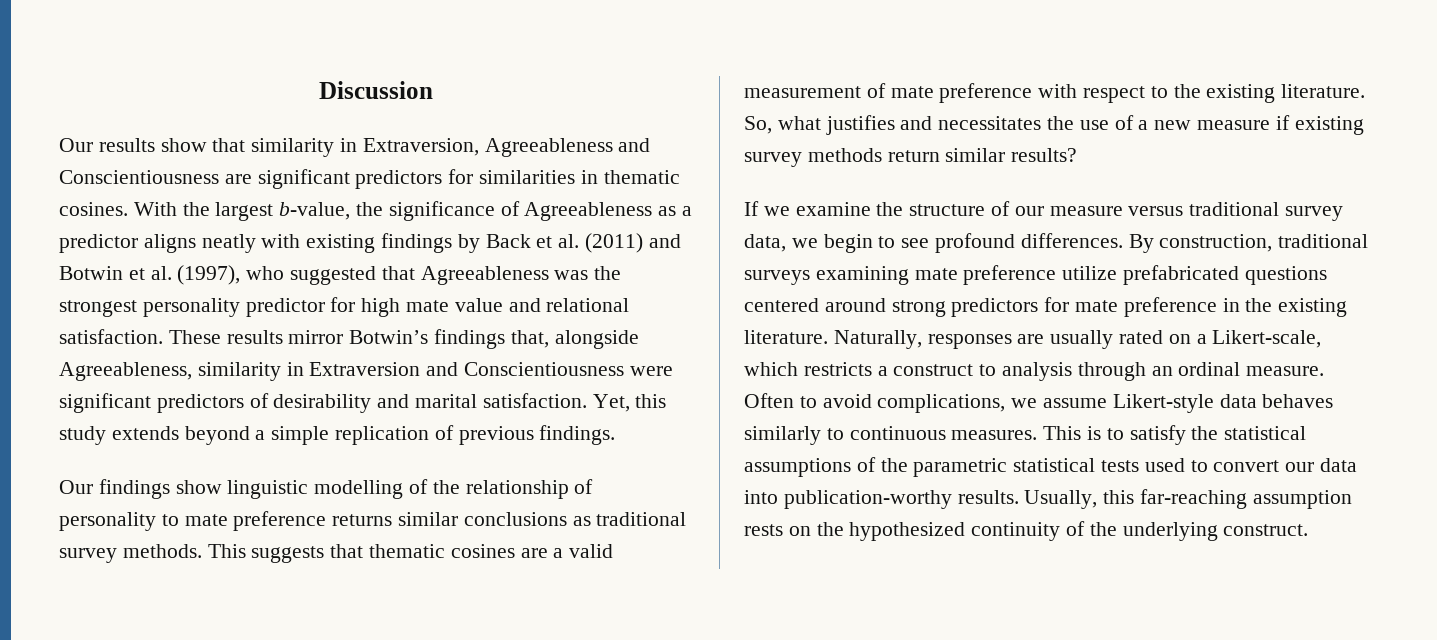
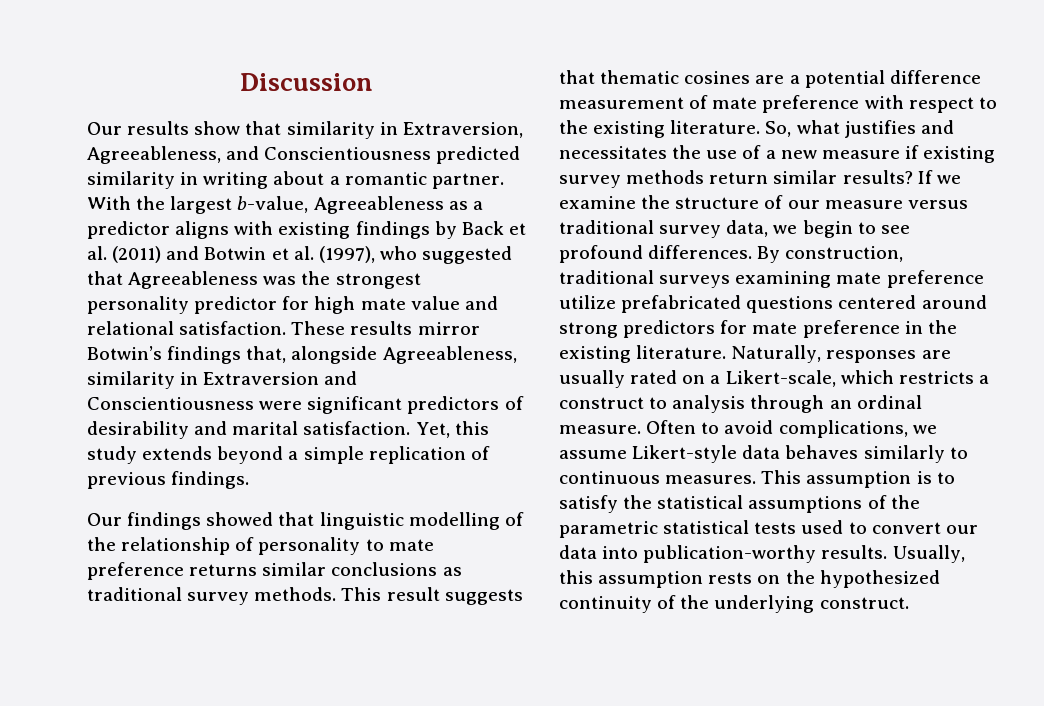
- Our results show that similarity in Extraversion, Agreeableness and Conscientiousness are significant predictors for similarities in thematic cosines.
+ Our results show that similarity in Extraversion, Agreeableness, and Conscientiousness predicted similarity in writing about a romantic partner.
- With the largest b-value, the significance of Agreeableness as a predictor aligns neatly with existing findings by Back et al. (2011) and Botwin et al. (1997), who suggested that Agreeableness was the strongest personality predictor for high mate value and relational satisfaction.
+ With the largest b-value, Agreeableness as a predictor aligns with existing findings by Back et al. (2011) and Botwin et al. (1997), who suggested that Agreeableness was the strongest personality predictor for high mate value and relational satisfaction.
- Our findings show linguistic modelling of the relationship of personality to mate preference returns similar conclusions as traditional survey methods.
+ Our findings showed that linguistic modelling of the relationship of personality to mate preference returns similar conclusions as traditional survey methods.
- This suggests that thematic cosines are a valid measurement of mate preference with respect to the existing literature.
+ This result suggests that thematic cosines are a potential difference measurement of mate preference with respect to the existing literature.
- So, what justifies and necessitates the use of a new measure if existing survey methods return similar results?
- If we examine the structure of our measure versus traditional survey data, we begin to see profound differences.
+ So, what justifies and necessitates the use of a new measure if existing survey methods return similar results? If we examine the structure of our measure versus traditional survey data, we begin to see profound differences.
- This is to satisfy the statistical assumptions of the parametric statistical tests used to convert our data into publication-worthy results.
+ This assumption is to satisfy the statistical assumptions of the parametric statistical tests used to convert our data into publication-worthy results.
- Usually, this far-reaching assumption rests on the hypothesized continuity of the underlying construct.
+ Usually, this assumption rests on the hypothesized continuity of the underlying construct.

